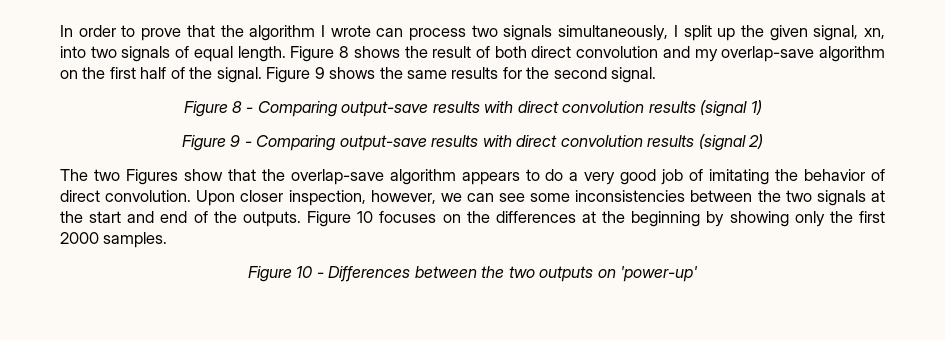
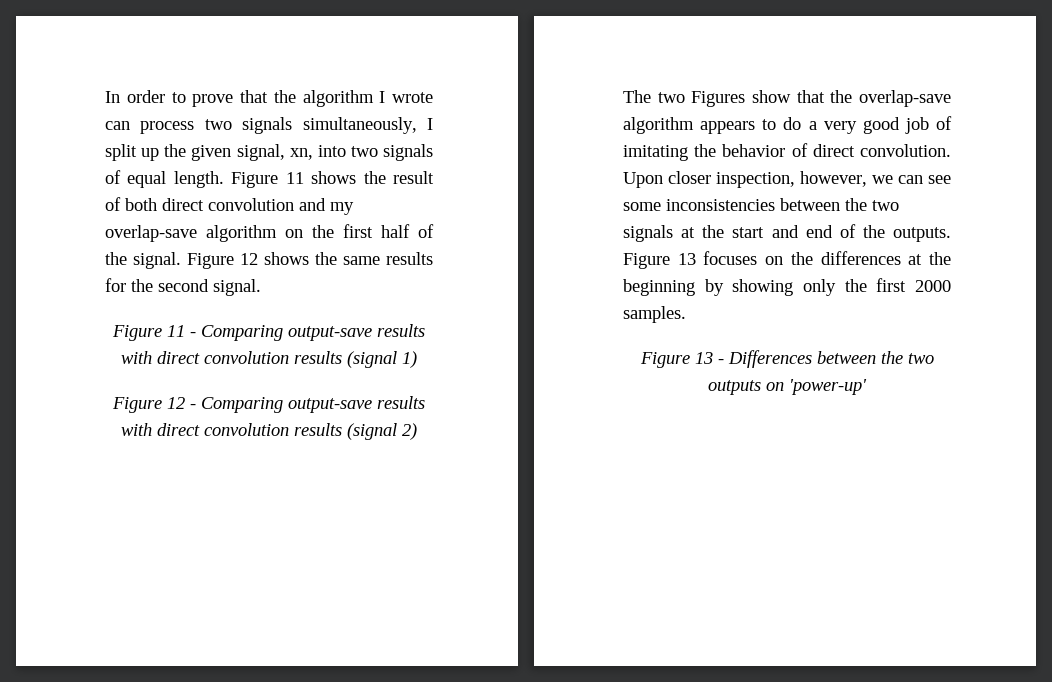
- Figure 8 shows the result of both direct convolution and my overlap-save algorithm on the first half of the signal.
+ Figure 11 shows the result of both direct convolution and my overlap-save algorithm on the first half of the signal.
- Figure 9 shows the same results for the second signal.
+ Figure 12 shows the same results for the second signal.
- Figure 8 - Comparing output-save results with direct convolution results (signal 1)
+ Figure 11 - Comparing output-save results with direct convolution results (signal 1)
- Figure 9 - Comparing output-save results with direct convolution results (signal 2)
+ Figure 12 - Comparing output-save results with direct convolution results (signal 2)
- Figure 10 focuses on the differences at the beginning by showing only the first 2000 samples.
+ Figure 13 focuses on the differences at the beginning by showing only the first 2000 samples.
- Figure 10 - Differences between the two outputs on 'power-up'
+ Figure 13 - Differences between the two outputs on 'power-up'

